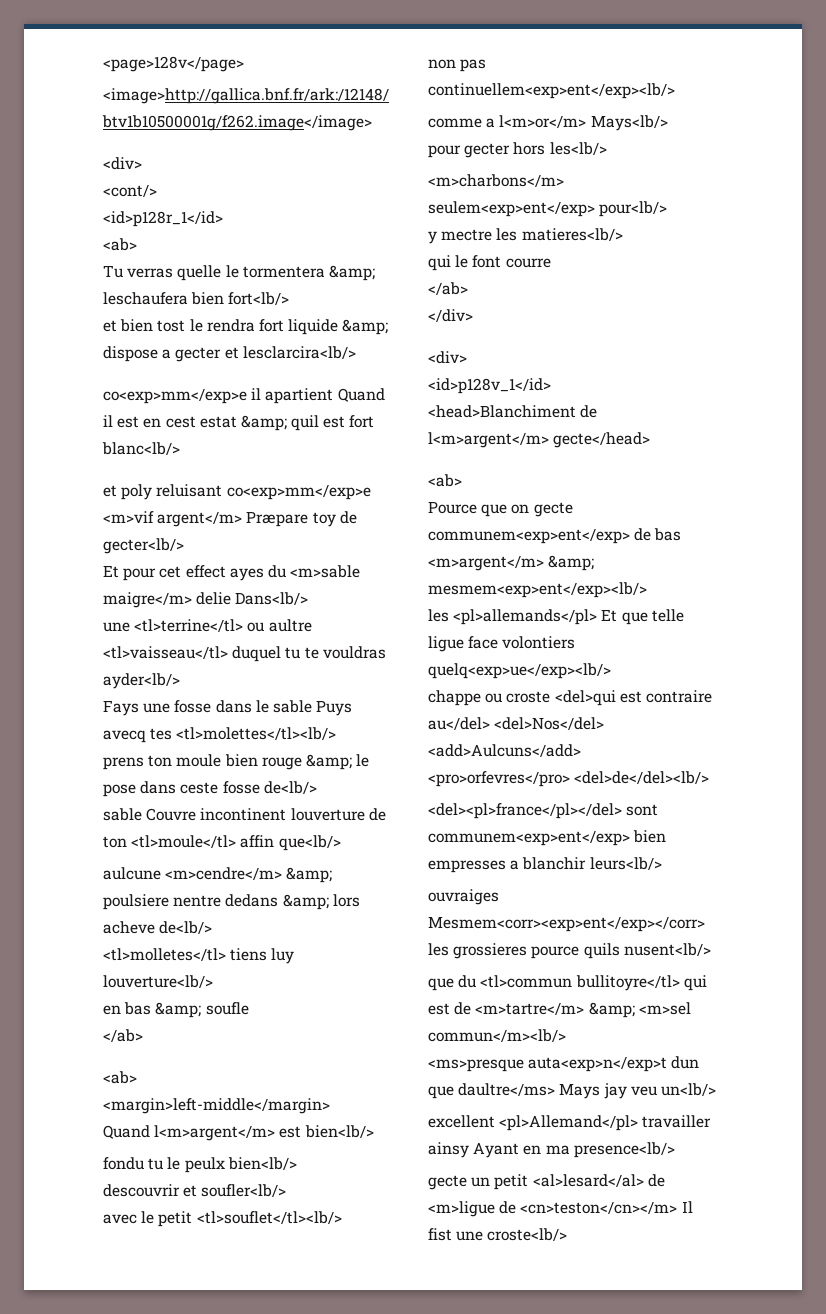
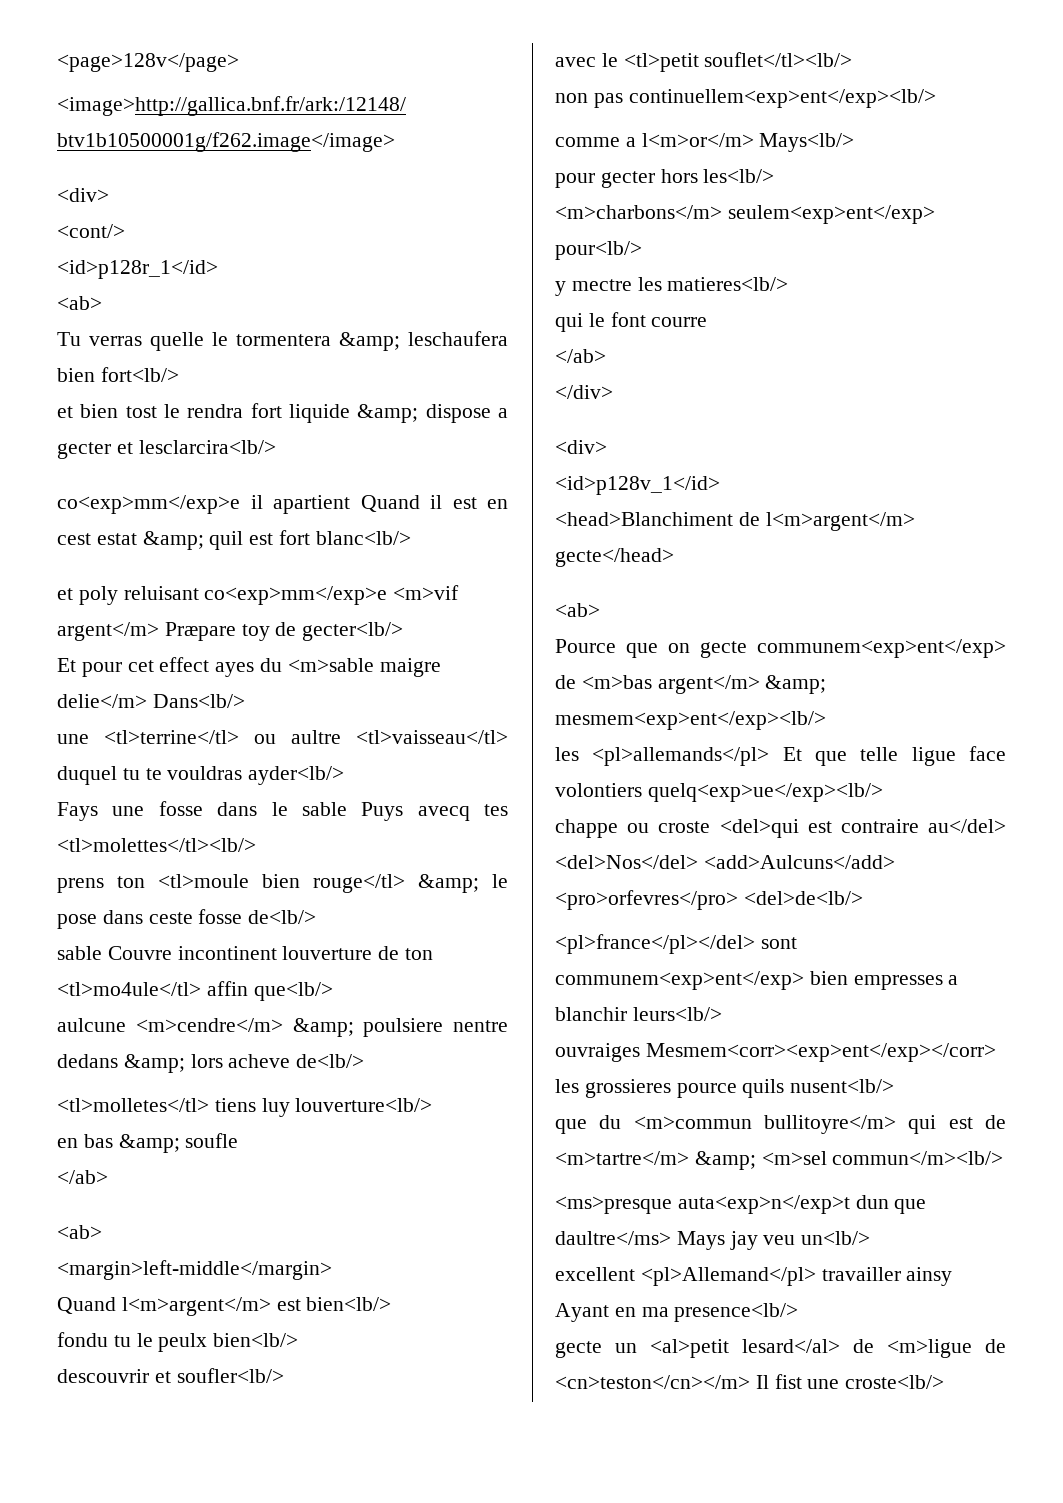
- Et pour cet effect ayes du <m>sable maigre</m> delie Dans<lb/>
+ Et pour cet effect ayes du <m>sable maigre delie</m> Dans<lb/>
- prens ton moule bien rouge &amp; le pose dans ceste fosse de<lb/>
+ prens ton <tl>moule bien rouge</tl> &amp; le pose dans ceste fosse de<lb/>
- sable Couvre incontinent louverture de ton <tl>moule</tl> affin que<lb/>
+ sable Couvre incontinent louverture de ton <tl>mo4ule</tl> affin que<lb/>
- avec le petit <tl>souflet</tl><lb/>
+ avec le <tl>petit souflet</tl><lb/>
- Pource que on gecte communem<exp>ent</exp> de bas <m>argent</m> &amp; mesmem<exp>ent</exp><lb/>
+ Pource que on gecte communem<exp>ent</exp> de <m>bas argent</m> &amp; mesmem<exp>ent</exp><lb/>
- chappe ou croste <del>qui est contraire au</del> <del>Nos</del> <add>Aulcuns</add> <pro>orfevres</pro> <del>de</del><lb/>
- <del><pl>france</pl></del> sont communem<exp>ent</exp> bien empresses a blanchir leurs<lb/>
+ chappe ou croste <del>qui est contraire au</del> <del>Nos</del> <add>Aulcuns</add> <pro>orfevres</pro> <del>de<lb/>
+ <pl>france</pl></del> sont communem<exp>ent</exp> bien empresses a blanchir leurs<lb/>
- que du <tl>commun bullitoyre</tl> qui est de <m>tartre</m> &amp; <m>sel commun</m><lb/>
+ que du <m>commun bullitoyre</m> qui est de <m>tartre</m> &amp; <m>sel commun</m><lb/>
- gecte un petit <al>lesard</al> de <m>ligue de <cn>teston</cn></m> Il fist une croste<lb/>
+ gecte un <al>petit lesard</al> de <m>ligue de <cn>teston</cn></m> Il fist une croste<lb/>

